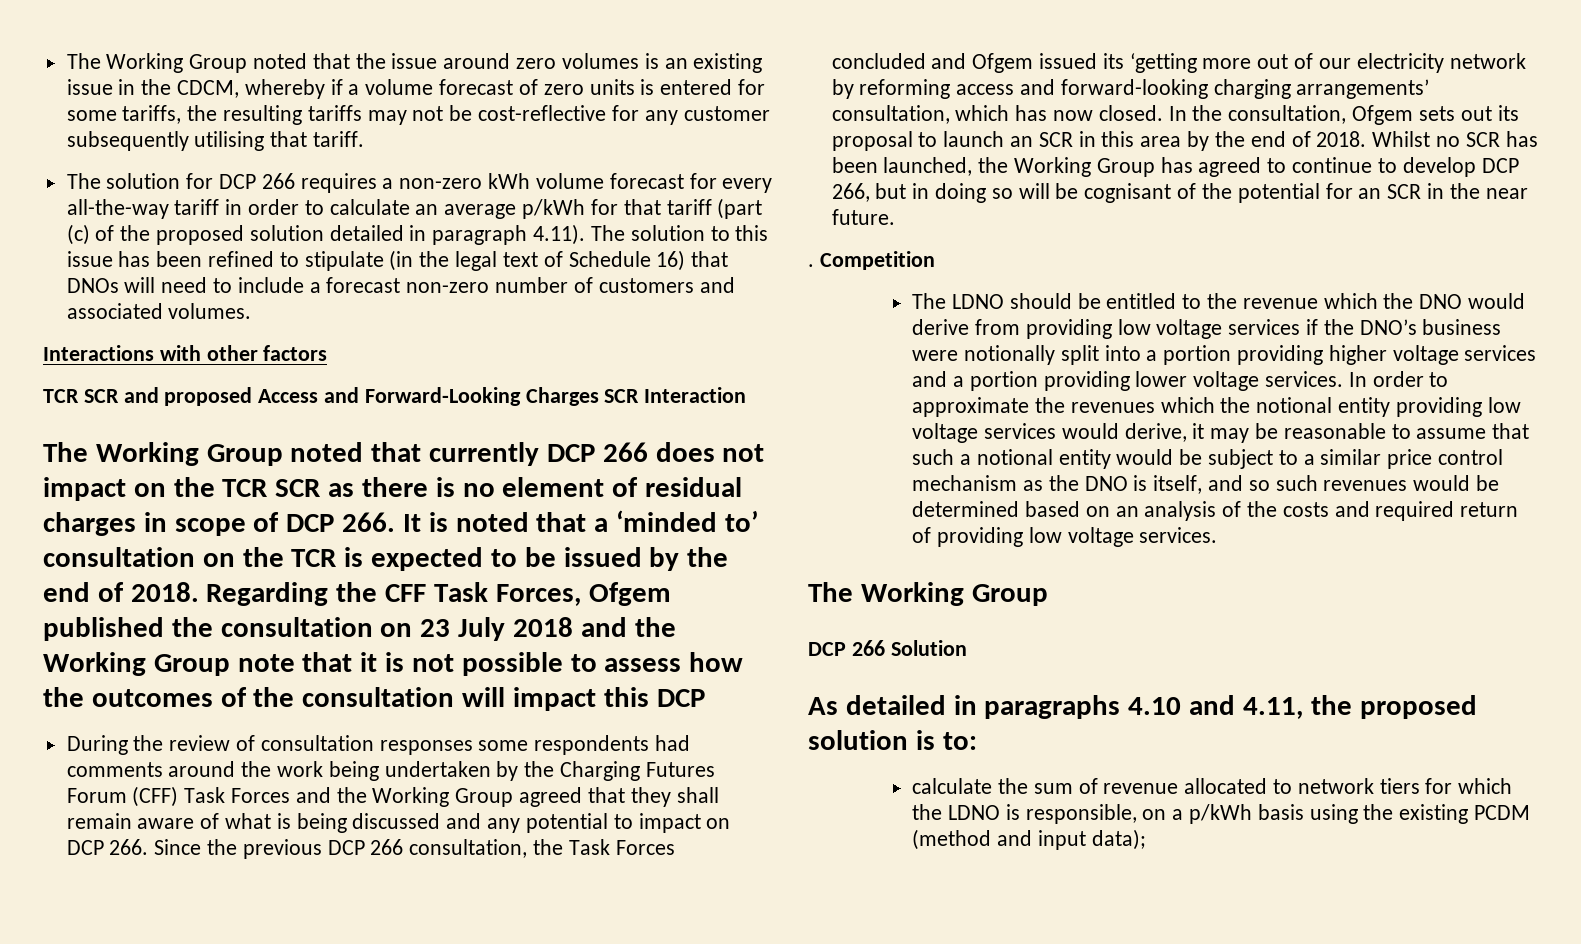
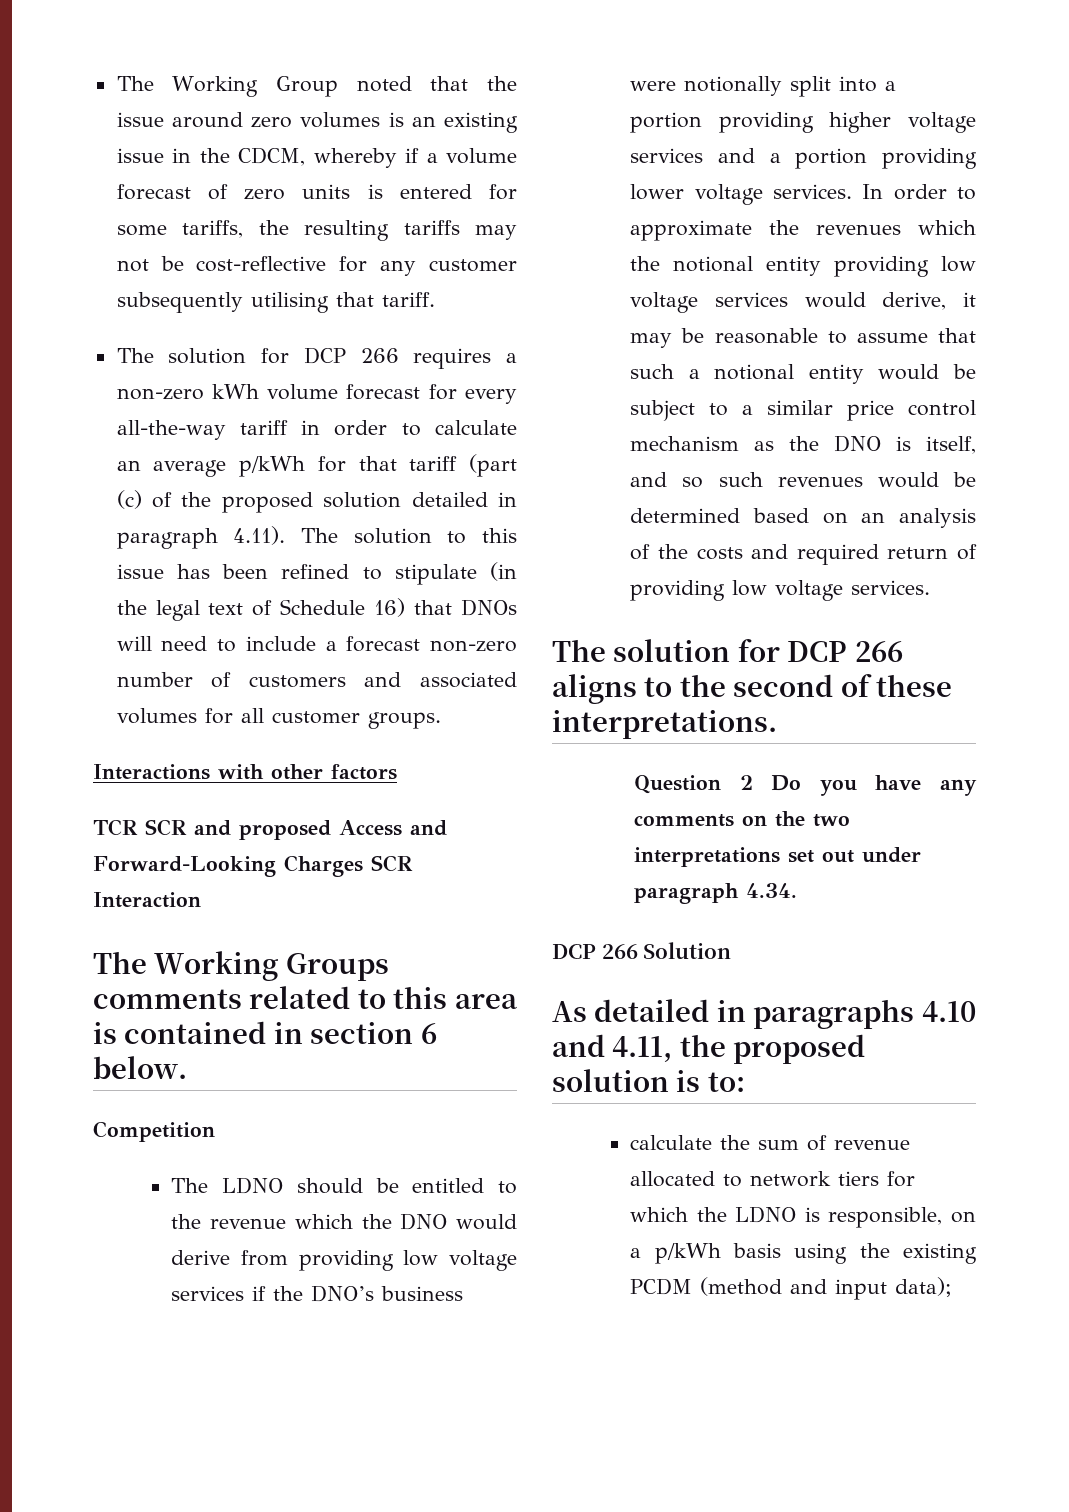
- The solution for DCP 266 requires a non-zero kWh volume forecast for every all-the-way tariff in order to calculate an average p/kWh for that tariff (part (c) of the proposed solution detailed in paragraph 4.11). The solution to this issue has been refined to stipulate (in the legal text of Schedule 16) that DNOs will need to include a forecast non-zero number of customers and associated volumes.
+ The solution for DCP 266 requires a non-zero kWh volume forecast for every all-the-way tariff in order to calculate an average p/kWh for that tariff (part (c) of the proposed solution detailed in paragraph 4.11). The solution to this issue has been refined to stipulate (in the legal text of Schedule 16) that DNOs will need to include a forecast non-zero number of customers and associated volumes for all customer groups.
- The Working Group noted that currently DCP 266 does not impact on the TCR SCR as there is no element of residual charges in scope of DCP 266. It is noted that a ‘minded to’ consultation on the TCR is expected to be issued by the end of 2018. Regarding the CFF Task Forces, Ofgem published the consultation on 23 July 2018 and the Working Group note that it is not possible to assess how the outcomes of the consultation will impact this DCP
- During the review of consultation responses some respondents had comments around the work being undertaken by the Charging Futures Forum (CFF) Task Forces and the Working Group agreed that they shall remain aware of what is being discussed and any potential to impact on DCP 266. Since the previous DCP 266 consultation, the Task Forces concluded and Ofgem issued its ‘getting more out of our electricity network by reforming access and forward-looking charging arrangements’ consultation, which has now closed. In the consultation, Ofgem sets out its proposal to launch an SCR in this area by the end of 2018. Whilst no SCR has been launched, the Working Group has agreed to continue to develop DCP 266, but in doing so will be cognisant of the potential for an SCR in the near future.
- . Competition
+ The Working Groups comments related to this area is contained in section 6 below.
+ Competition
  In order to approximate the revenues which the notional entity providing low voltage services would derive, it may be reasonable to assume that such a notional entity would be subject to a similar price control mechanism as the DNO is itself, and so such revenues would be determined based on an analysis of the costs and required return of providing low voltage services.
- The Working Group
+ The solution for DCP 266 aligns to the second of these interpretations.
+ Question 2 Do you have any comments on the two interpretations set out under paragraph 4.34.

